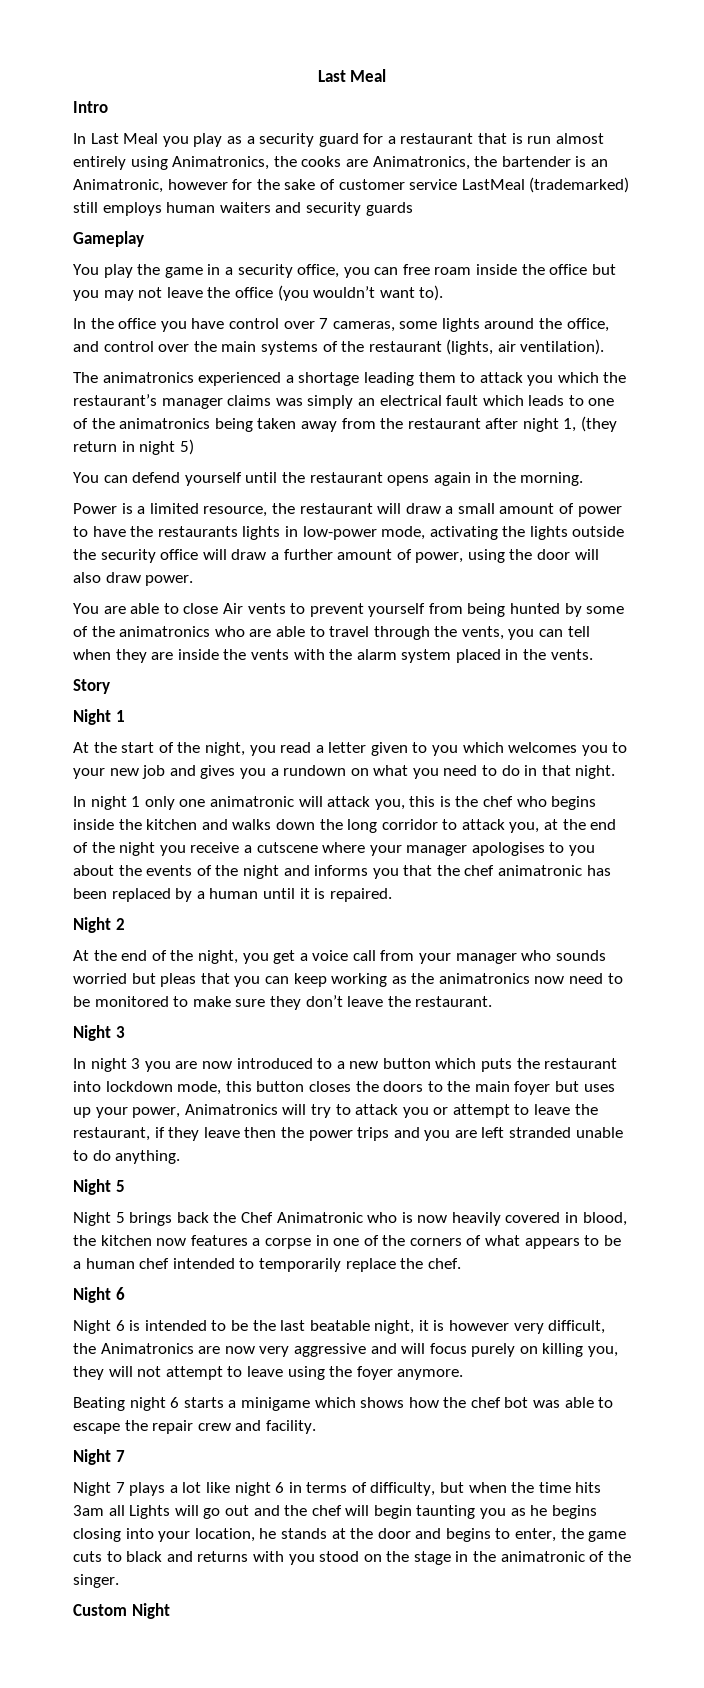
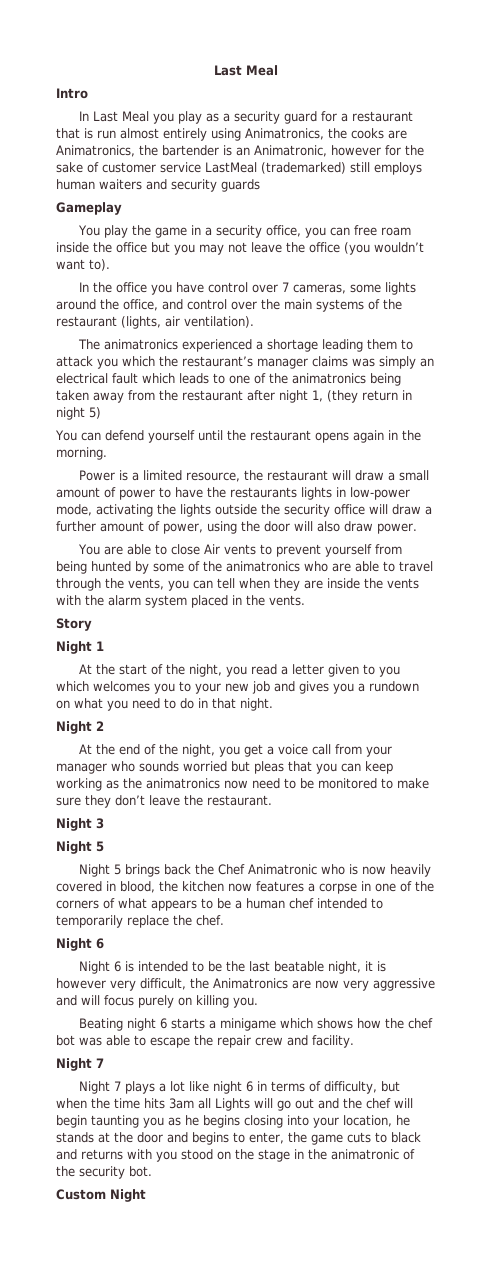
- In night 1 only one animatronic will attack you, this is the chef who begins inside the kitchen and walks down the long corridor to attack you, at the end of the night you receive a cutscene where your manager apologises to you about the events of the night and informs you that the chef animatronic has been replaced by a human until it is repaired.
- In night 3 you are now introduced to a new button which puts the restaurant into lockdown mode, this button closes the doors to the main foyer but uses up your power, Animatronics will try to attack you or attempt to leave the restaurant, if they leave then the power trips and you are left stranded unable to do anything.
- Night 6 is intended to be the last beatable night, it is however very difficult, the Animatronics are now very aggressive and will focus purely on killing you, they will not attempt to leave using the foyer anymore.
+ Night 6 is intended to be the last beatable night, it is however very difficult, the Animatronics are now very aggressive and will focus purely on killing you.
- Night 7 plays a lot like night 6 in terms of difficulty, but when the time hits 3am all Lights will go out and the chef will begin taunting you as he begins closing into your location, he stands at the door and begins to enter, the game cuts to black and returns with you stood on the stage in the animatronic of the singer.
+ Night 7 plays a lot like night 6 in terms of difficulty, but when the time hits 3am all Lights will go out and the chef will begin taunting you as he begins closing into your location, he stands at the door and begins to enter, the game cuts to black and returns with you stood on the stage in the animatronic of the security bot.

